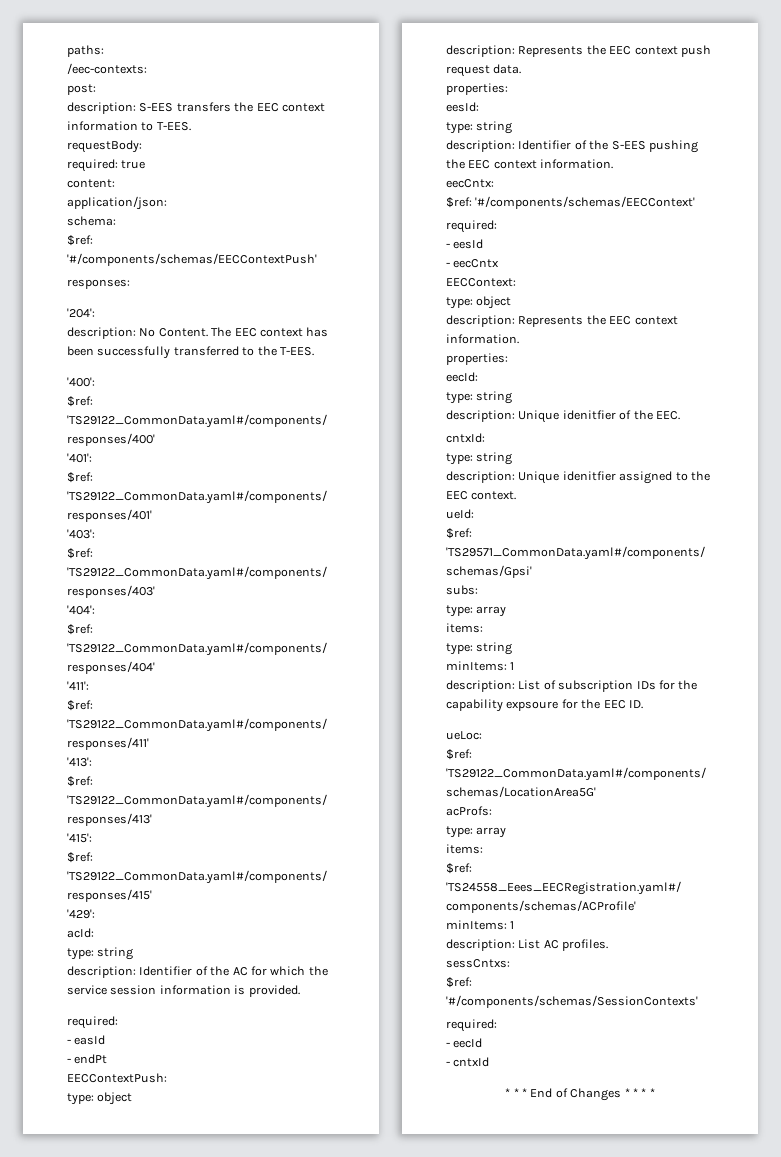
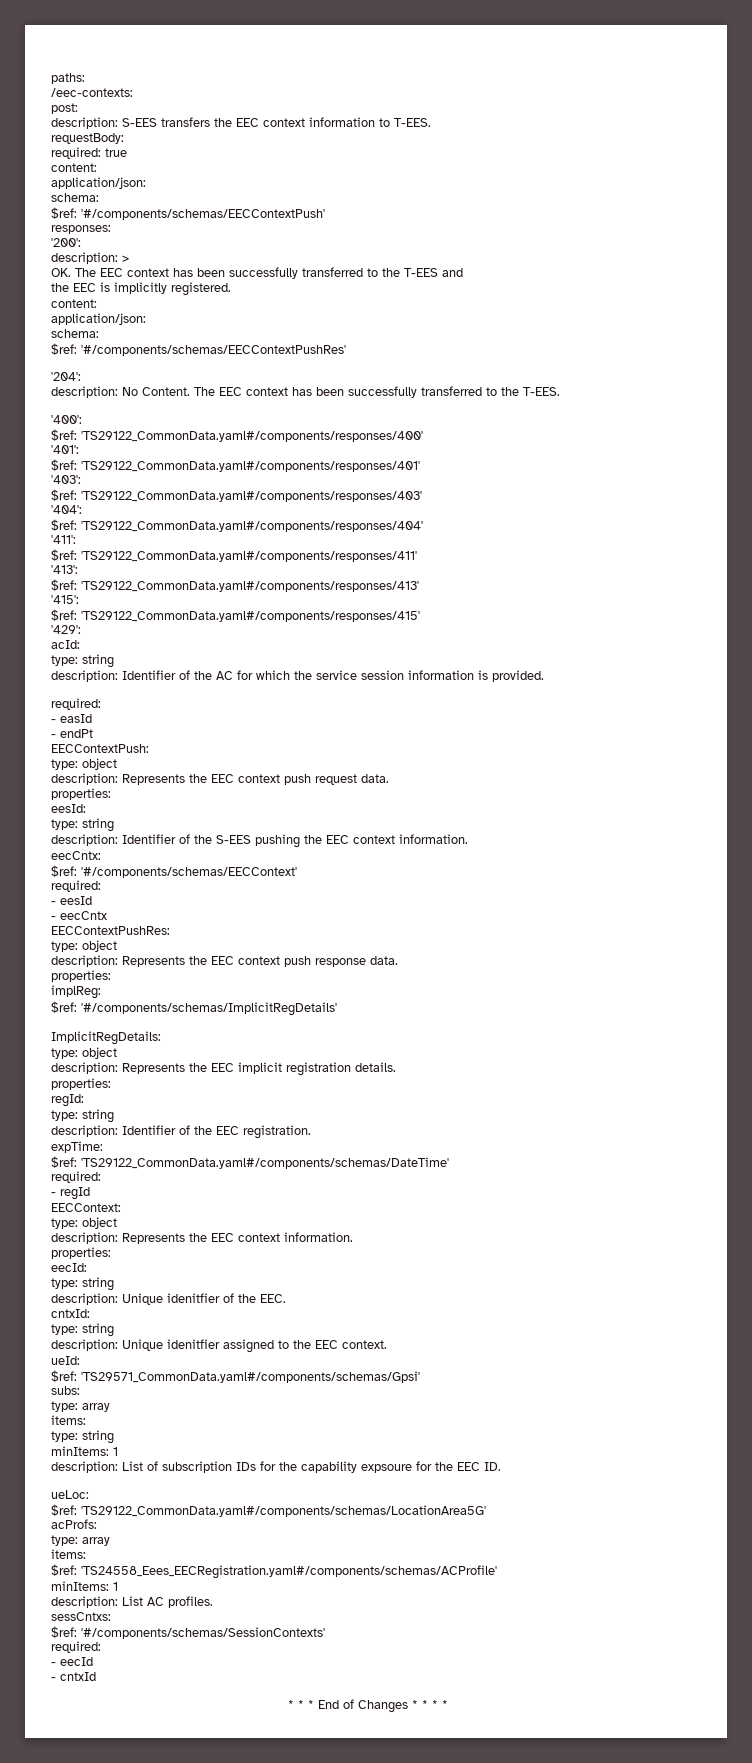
+ '200':
+ description: >
+ OK. The EEC context has been successfully transferred to the T-EES and
+ the EEC is implicitly registered.
+ content:
+ application/json:
+ schema:
+ $ref: '#/components/schemas/EECContextPushRes'
+ EECContextPushRes:
+ type: object
+ description: Represents the EEC context push response data.
+ properties:
+ implReg:
+ $ref: '#/components/schemas/ImplicitRegDetails'
+ ImplicitRegDetails:
+ type: object
+ description: Represents the EEC implicit registration details.
+ properties:
+ regId:
+ type: string
+ description: Identifier of the EEC registration.
+ expTime:
+ $ref: 'TS29122_CommonData.yaml#/components/schemas/DateTime'
+ required:
+ - regId

